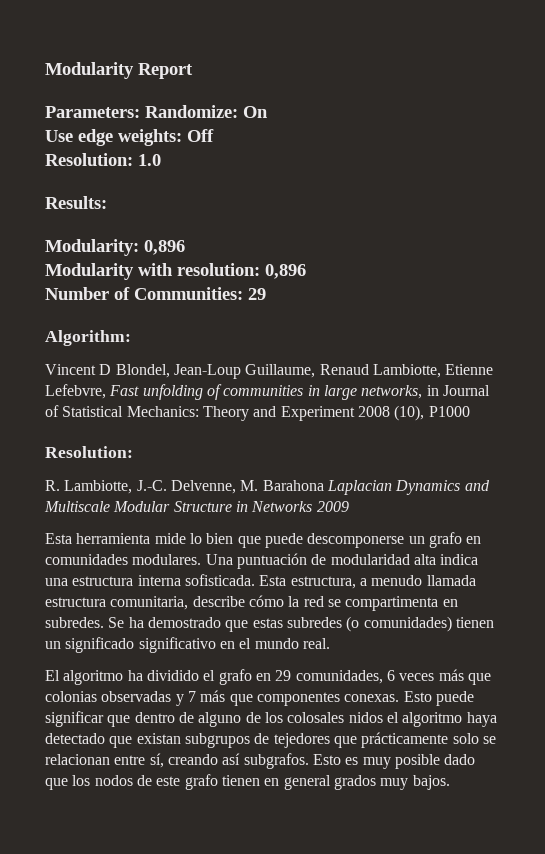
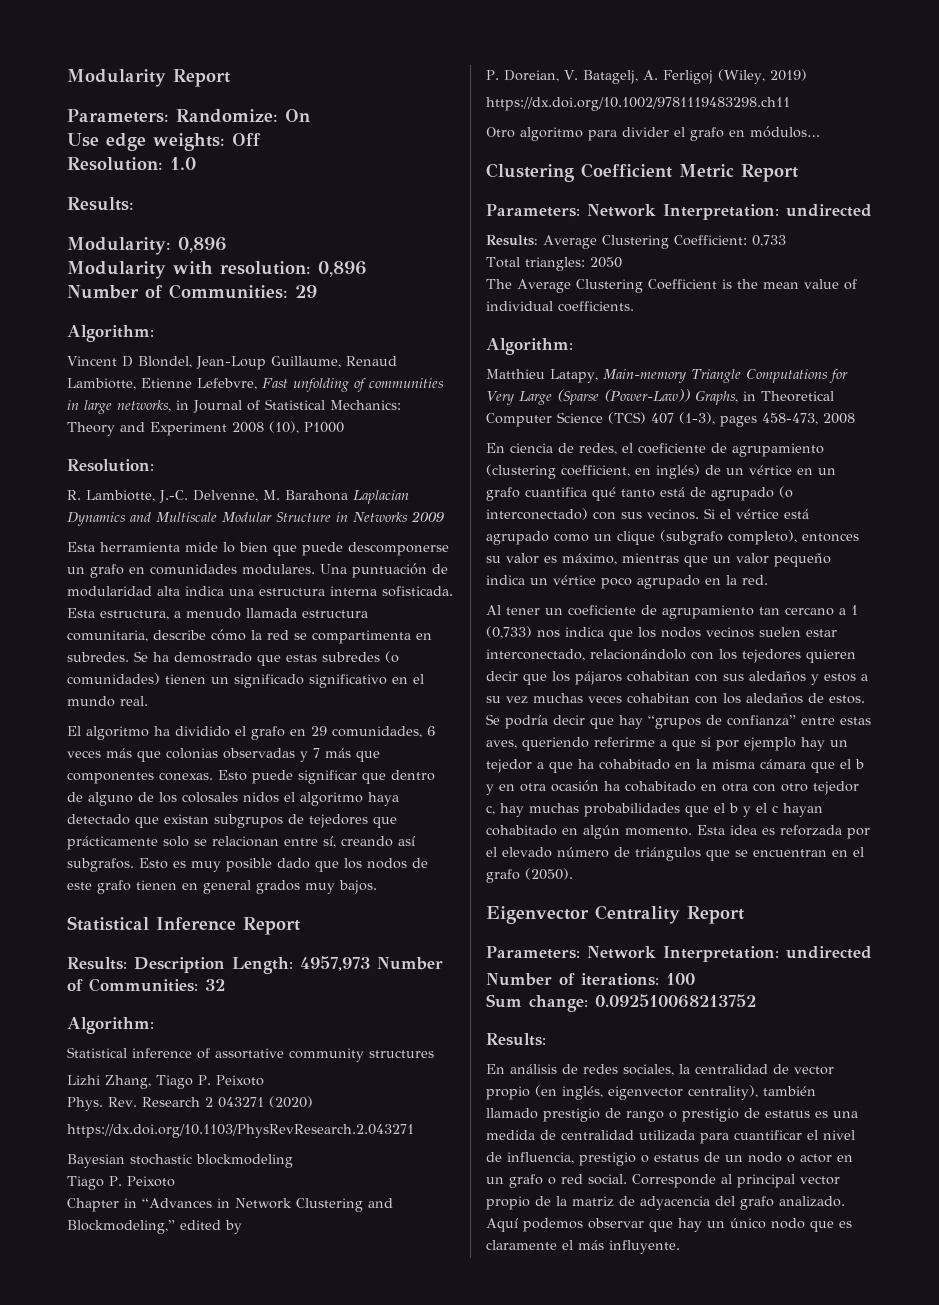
+ Statistical Inference Report
+ Results: Description Length: 4957,973 Number of Communities: 32
+ Algorithm:
+ Statistical inference of assortative community structures
+ Lizhi Zhang, Tiago P. Peixoto
+ Phys. Rev. Research 2 043271 (2020)
+ https://dx.doi.org/10.1103/PhysRevResearch.2.043271
+ Bayesian stochastic blockmodeling
+ Tiago P. Peixoto
+ Chapter in “Advances in Network Clustering and Blockmodeling,” edited by
+ P. Doreian, V. Batagelj, A. Ferligoj (Wiley, 2019)
+ https://dx.doi.org/10.1002/9781119483298.ch11
+ Otro algoritmo para divider el grafo en módulos…
+ Clustering Coefficient Metric Report
+ Parameters: Network Interpretation: undirected
+ Results: Average Clustering Coefficient: 0,733
+ Total triangles: 2050
+ The Average Clustering Coefficient is the mean value of individual coefficients.
+ Algorithm:
+ Matthieu Latapy, Main-memory Triangle Computations for Very Large (Sparse (Power-Law)) Graphs, in Theoretical Computer Science (TCS) 407 (1-3), pages 458-473, 2008
+ En ciencia de redes, el coeficiente de agrupamiento (clustering coefficient, en inglés) de un vértice en un grafo cuantifica qué tanto está de agrupado (o interconectado) con sus vecinos. Si el vértice está agrupado como un clique (subgrafo completo), entonces su valor es máximo, mientras que un valor pequeño indica un vértice poco agrupado en la red.
+ Al tener un coeficiente de agrupamiento tan cercano a 1 (0,733) nos indica que los nodos vecinos suelen estar interconectado, relacionándolo con los tejedores quieren decir que los pájaros cohabitan con sus aledaños y estos a su vez muchas veces cohabitan con los aledaños de estos. Se podría decir que hay “grupos de confianza” entre estas aves, queriendo referirme a que si por ejemplo hay un tejedor a que ha cohabitado en la misma cámara que el b y en otra ocasión ha cohabitado en otra con otro tejedor c, hay muchas probabilidades que el b y el c hayan cohabitado en algún momento. Esta idea es reforzada por el elevado número de triángulos que se encuentran en el grafo (2050).
+ Eigenvector Centrality Report
+ Parameters: Network Interpretation: undirected
+ Number of iterations: 100
+ Sum change: 0.092510068213752
+ Results:
+ En análisis de redes sociales, la centralidad de vector propio (en inglés, eigenvector centrality), también llamado prestigio de rango o prestigio de estatus es una medida de centralidad utilizada para cuantificar el nivel de influencia, prestigio o estatus de un nodo o actor en un grafo o red social. Corresponde al principal vector propio de la matriz de adyacencia del grafo analizado. Aquí podemos observar que hay un único nodo que es claramente el más influyente.

